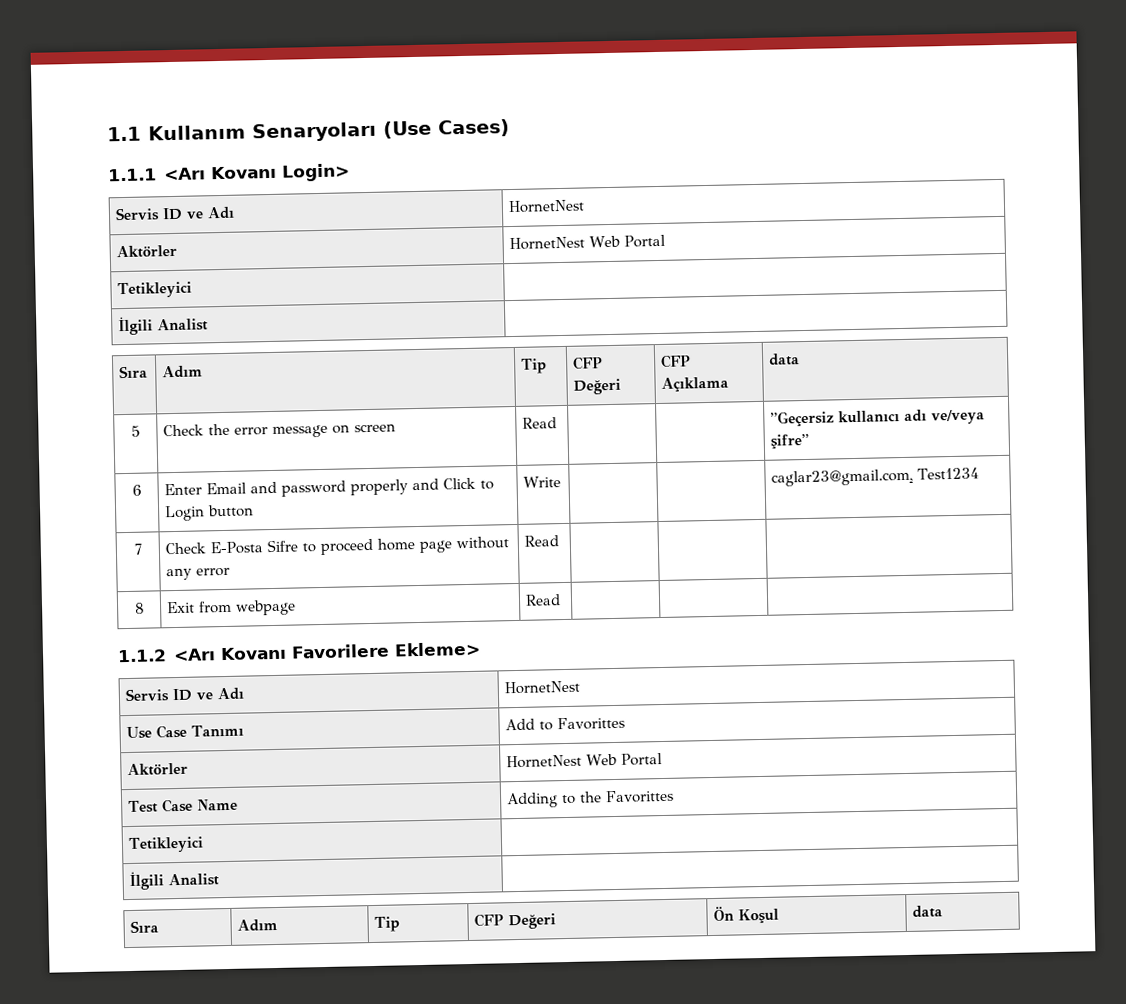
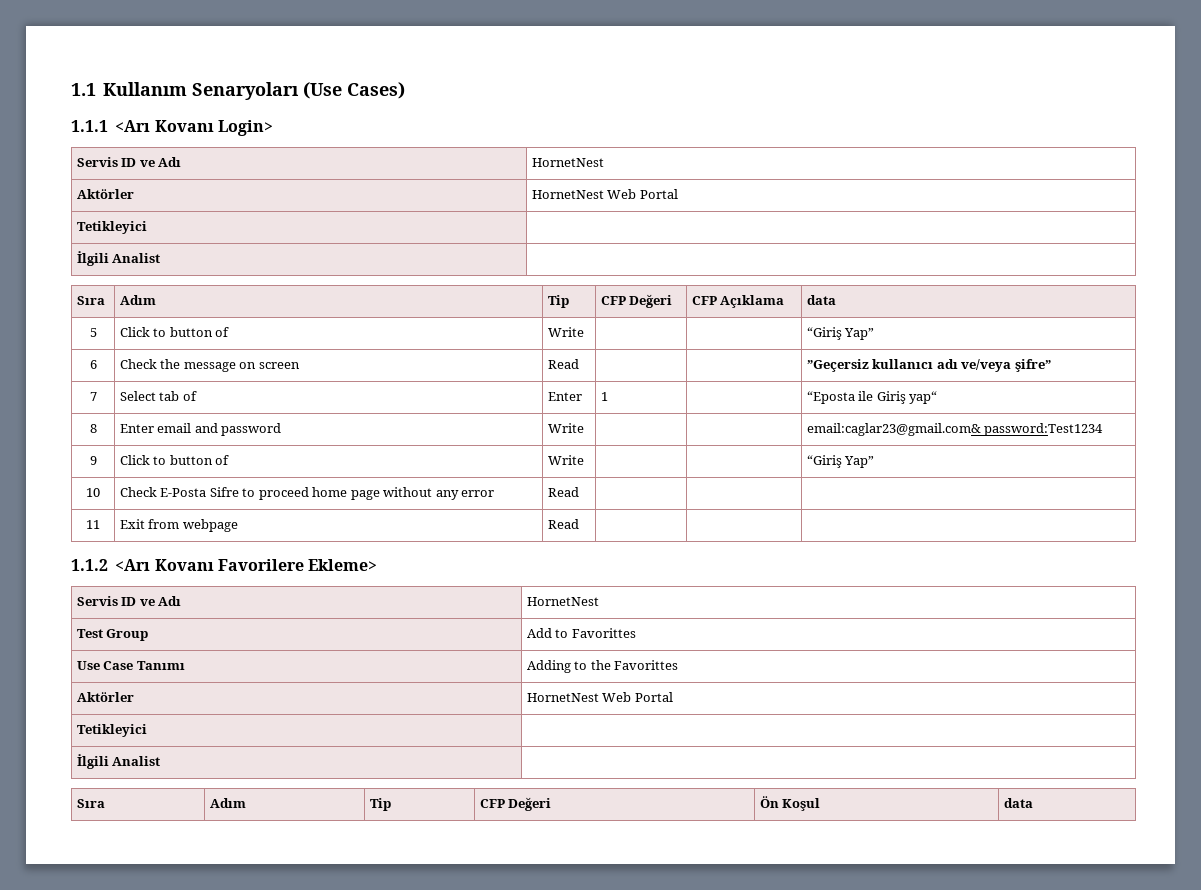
- 5 | Check the error message on screen | Read | | | ”Geçersiz kullanıcı adı ve/veya şifre”
+ 5 | Click to button of | Write | | | “Giriş Yap”
+ 6 | Check the message on screen | Read | | | ”Geçersiz kullanıcı adı ve/veya şifre”
- 6 | Enter Email and password properly and Click to Login button | Write | | | caglar23@gmail.com, Test1234
- 7 | Check E-Posta Sifre to proceed home page without any error | Read | | |
+ 7 | Select tab of | Enter | 1 | | “Eposta ile Giriş yap“
+ 8 | Enter email and password | Write | | | email:caglar23@gmail.com& password:Test1234
+ 9 | Click to button of | Write | | | “Giriş Yap”
+ 10 | Check E-Posta Sifre to proceed home page without any error | Read | | |
- 8 | Exit from webpage | Read | | |
+ 11 | Exit from webpage | Read | | |
+ Test Group | Add to Favorittes
- Use Case Tanımı | Add to Favorittes
+ Use Case Tanımı | Adding to the Favorittes
- Test Case Name | Adding to the Favorittes

